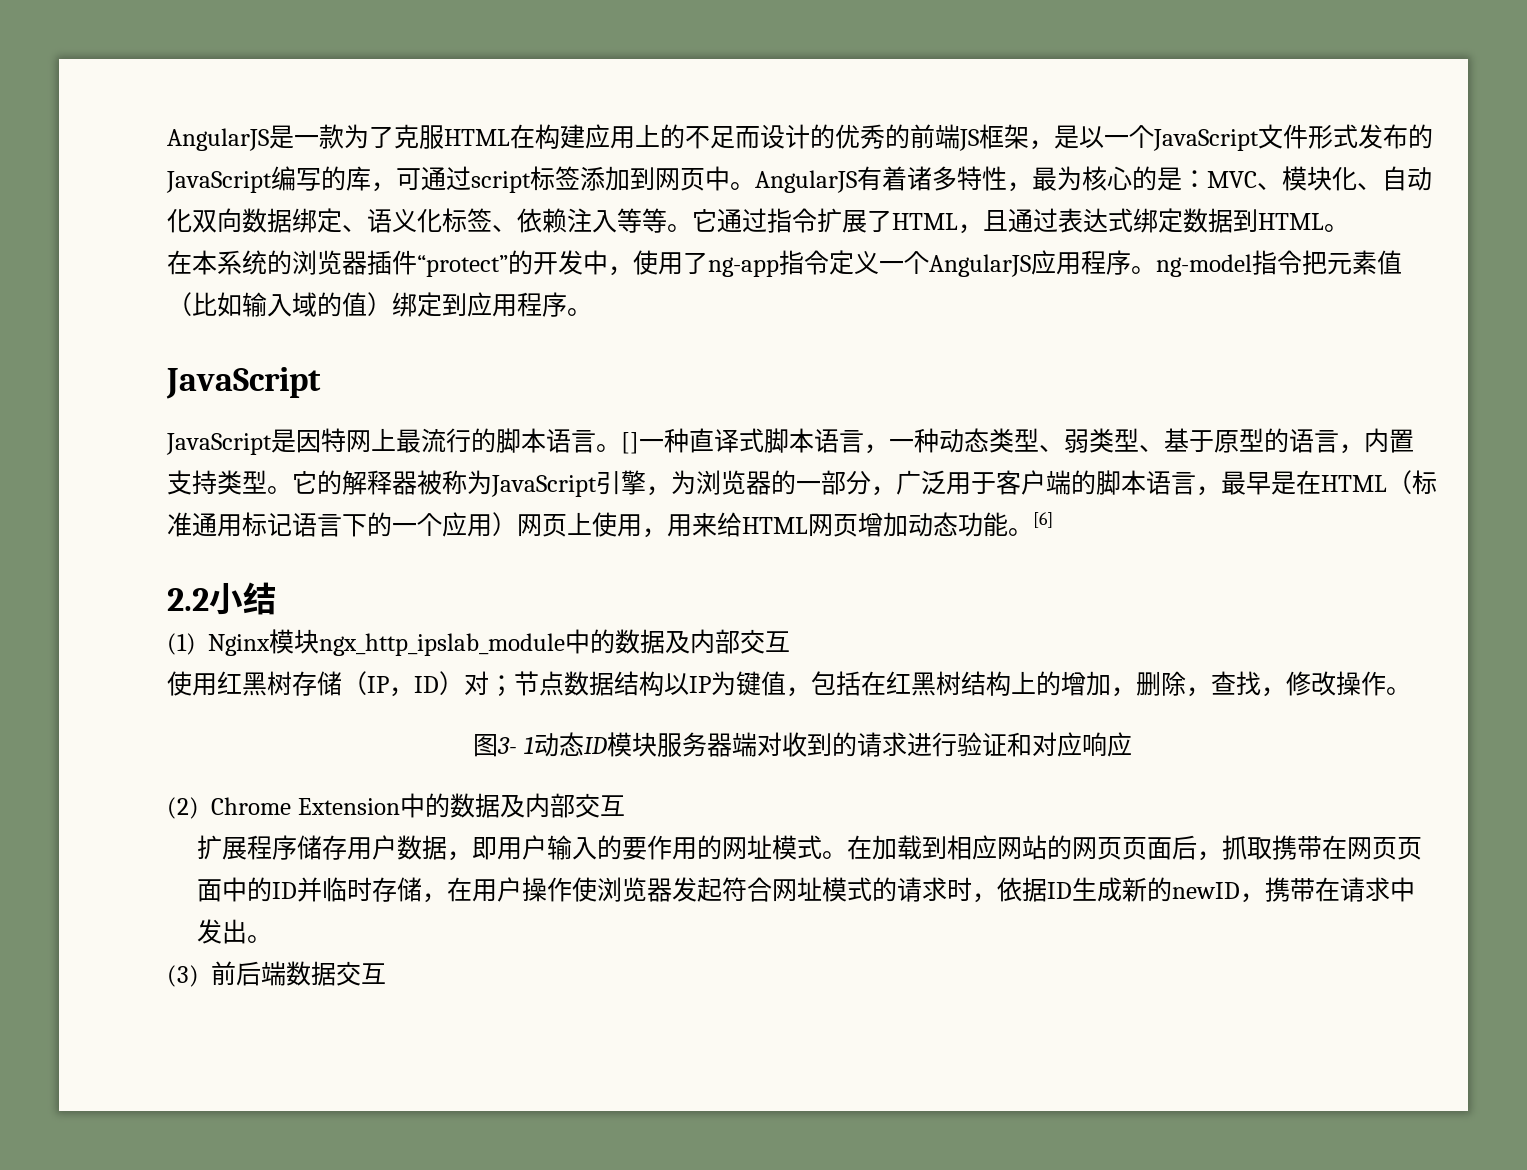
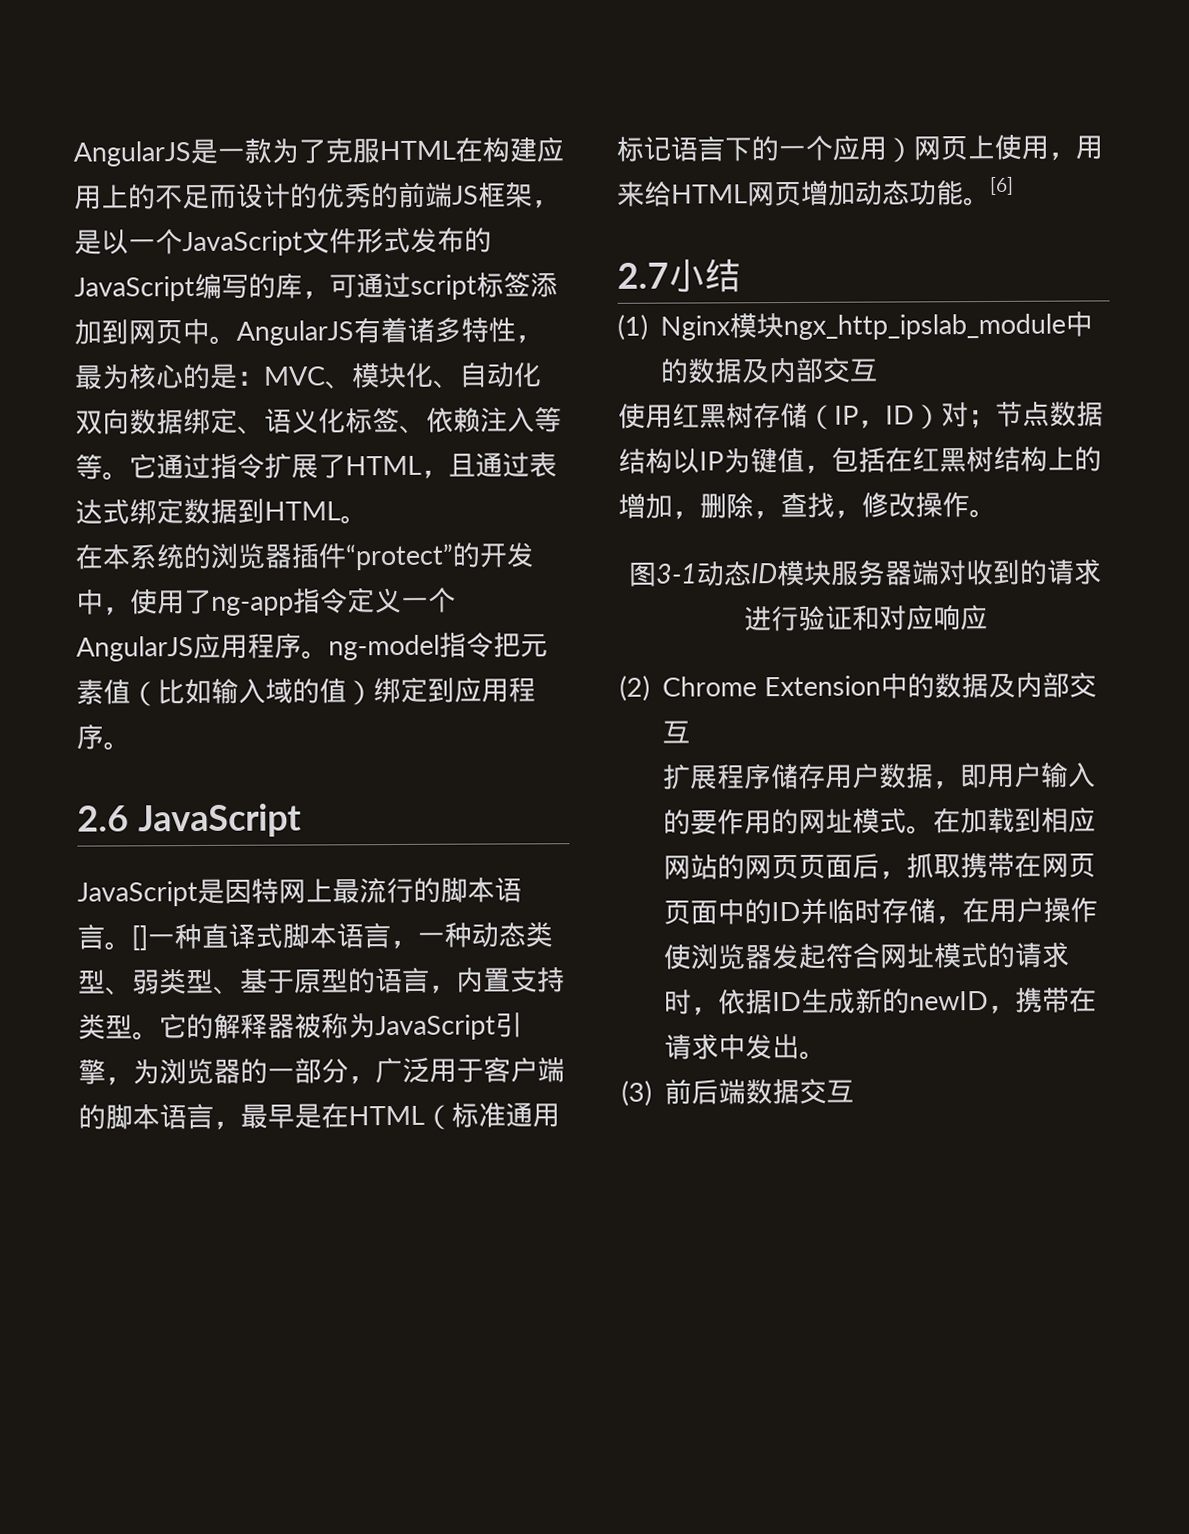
  在本系统的浏览器插件“protect”的开发中，使用了ng-app指令定义一个AngularJS应用程序。ng-model指令把元素值（比如输入域的值）绑定到应用程序。
- JavaScript
+ 2.6 JavaScript
- 2.2小结
+ 2.7小结
- 图3- 1动态ID模块服务器端对收到的请求进行验证和对应响应
+ 图3-1动态ID模块服务器端对收到的请求进行验证和对应响应

